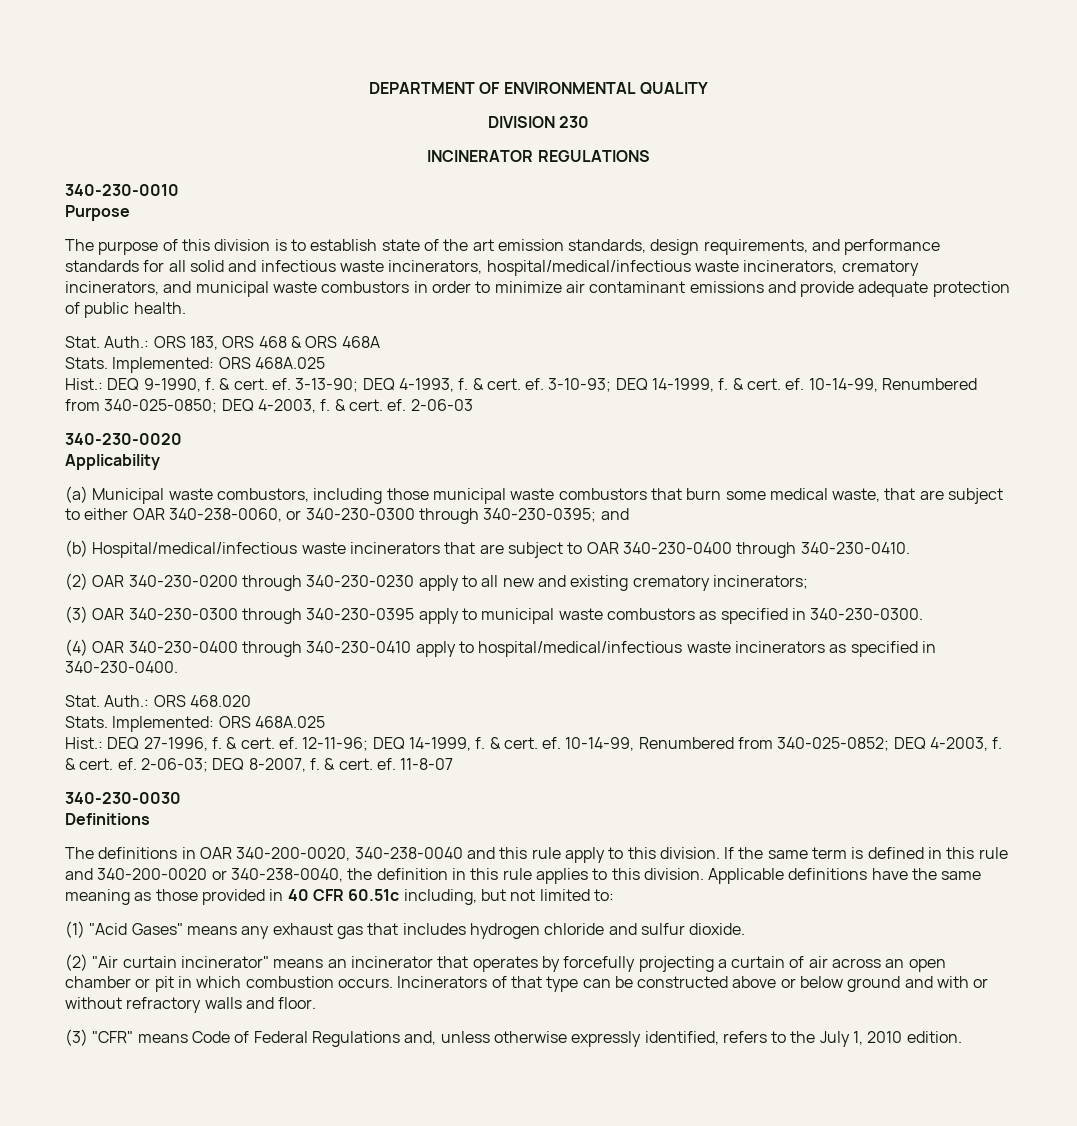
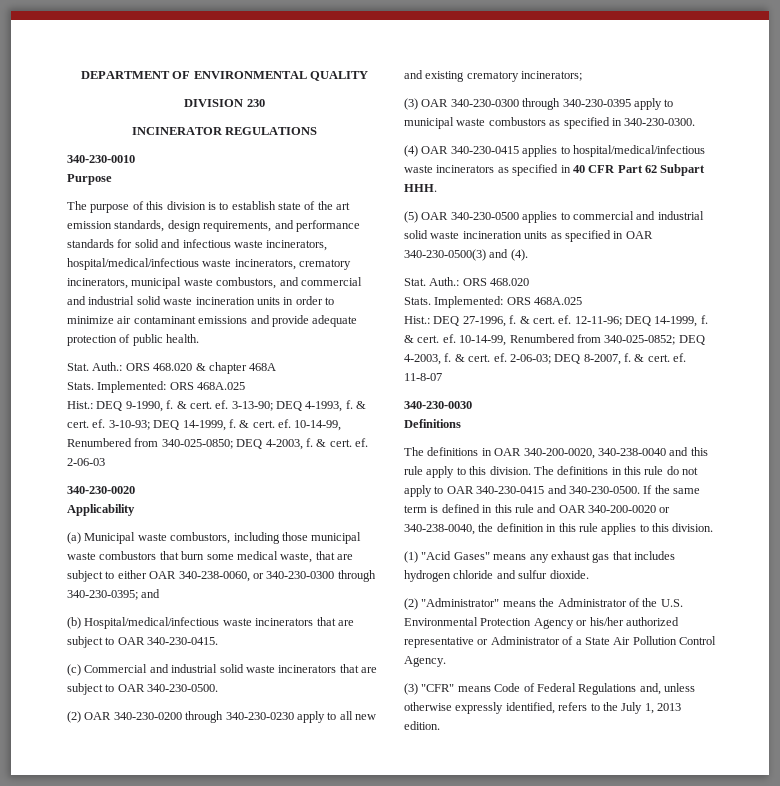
- The purpose of this division is to establish state of the art emission standards, design requirements, and performance standards for all solid and infectious waste incinerators, hospital/medical/infectious waste incinerators, crematory incinerators, and municipal waste combustors in order to minimize air contaminant emissions and provide adequate protection of public health.
+ The purpose of this division is to establish state of the art emission standards, design requirements, and performance standards for solid and infectious waste incinerators, hospital/medical/infectious waste incinerators, crematory incinerators, municipal waste combustors, and commercial and industrial solid waste incineration units in order to minimize air contaminant emissions and provide adequate protection of public health.
- Auth.: ORS 183, ORS 468 & ORS 468A
+ Auth.: ORS 468.020 & chapter 468A
- (b) Hospital/medical/infectious waste incinerators that are subject to OAR 340-230-0400 through 340-230-0410.
+ (b) Hospital/medical/infectious waste incinerators that are subject to OAR 340-230-0415.
+ (c) Commercial and industrial solid waste incinerators that are subject to OAR 340-230-0500.
- (4) OAR 340-230-0400 through 340-230-0410 apply to hospital/medical/infectious waste incinerators as specified in 340-230-0400.
+ (4) OAR 340-230-0415 applies to hospital/medical/infectious waste incinerators as specified in 40 CFR Part 62 Subpart HHH.
+ (5) OAR 340-230-0500 applies to commercial and industrial solid waste incineration units as specified in OAR 340-230-0500(3) and (4).
+ The definitions in this rule do not apply to OAR 340-230-0415 and 340-230-0500.
- If the same term is defined in this rule and 340-200-0020 or 340-238-0040, the definition in this rule applies to this division. Applicable definitions have the same meaning as those provided in 40 CFR 60.51c including, but not limited to:
+ If the same term is defined in this rule and OAR 340-200-0020 or 340-238-0040, the definition in this rule applies to this division.
- (2) "Air curtain incinerator" means an incinerator that operates by forcefully projecting a curtain of air across an open chamber or pit in which combustion occurs. Incinerators of that type can be constructed above or below ground and with or without refractory walls and floor.
+ (2) "Administrator" means the Administrator of the U.S. Environmental Protection Agency or his/her authorized representative or Administrator of a State Air Pollution Control Agency.
- (3) "CFR" means Code of Federal Regulations and, unless otherwise expressly identified, refers to the July 1, 2010 edition.
+ (3) "CFR" means Code of Federal Regulations and, unless otherwise expressly identified, refers to the July 1, 2013 edition.

